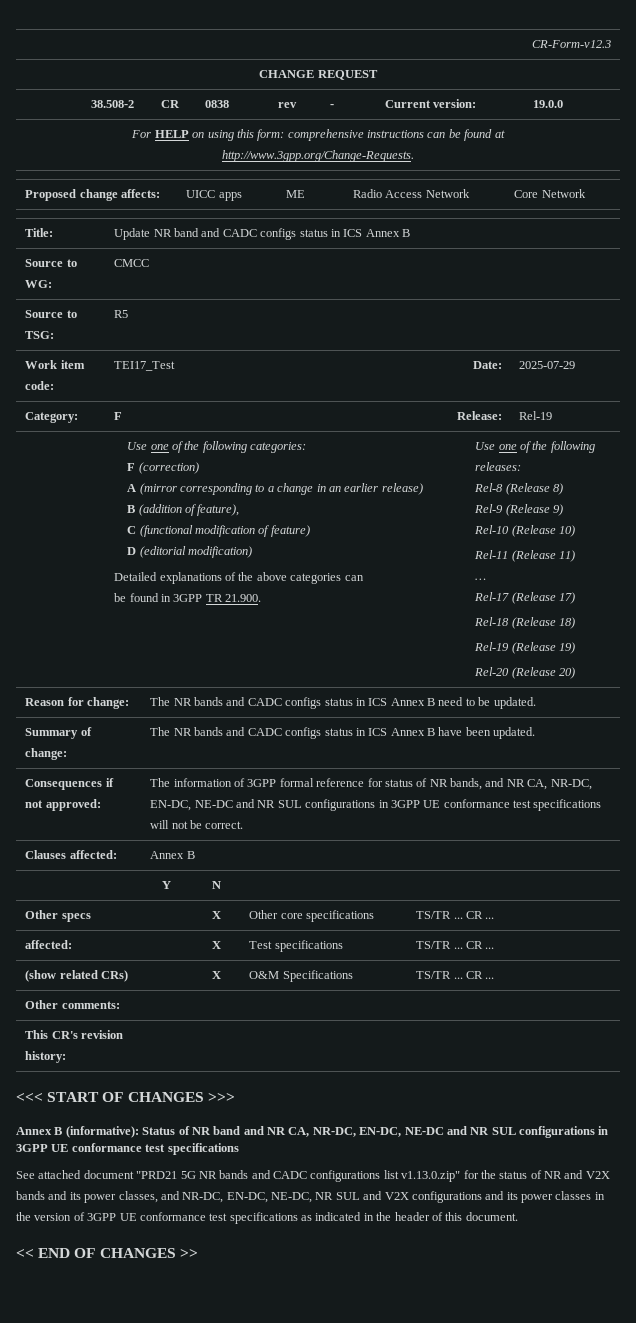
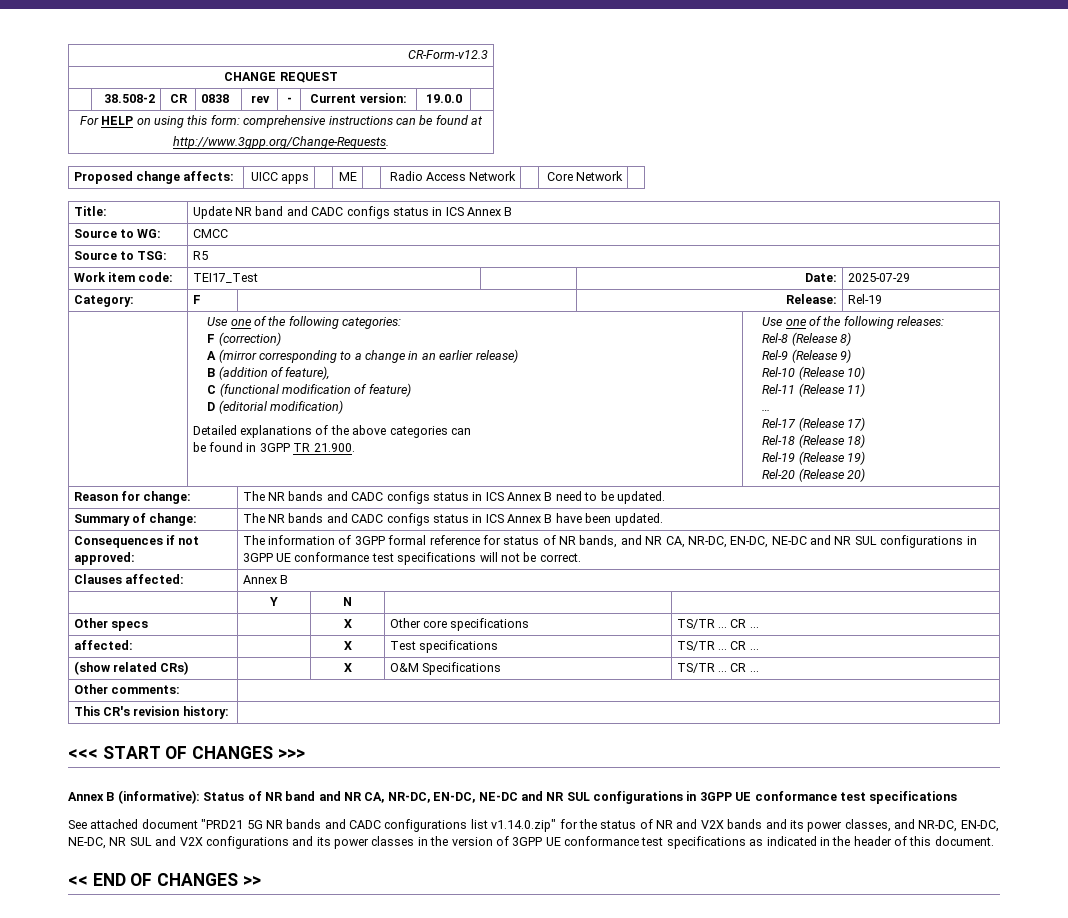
- See attached document "PRD21 5G NR bands and CADC configurations list v1.13.0.zip" for the status of NR and V2X bands and its power classes, and NR-DC, EN-DC, NE-DC, NR SUL and V2X configurations and its power classes in the version of 3GPP UE conformance test specifications as indicated in the header of this document.
+ See attached document "PRD21 5G NR bands and CADC configurations list v1.14.0.zip" for the status of NR and V2X bands and its power classes, and NR-DC, EN-DC, NE-DC, NR SUL and V2X configurations and its power classes in the version of 3GPP UE conformance test specifications as indicated in the header of this document.

